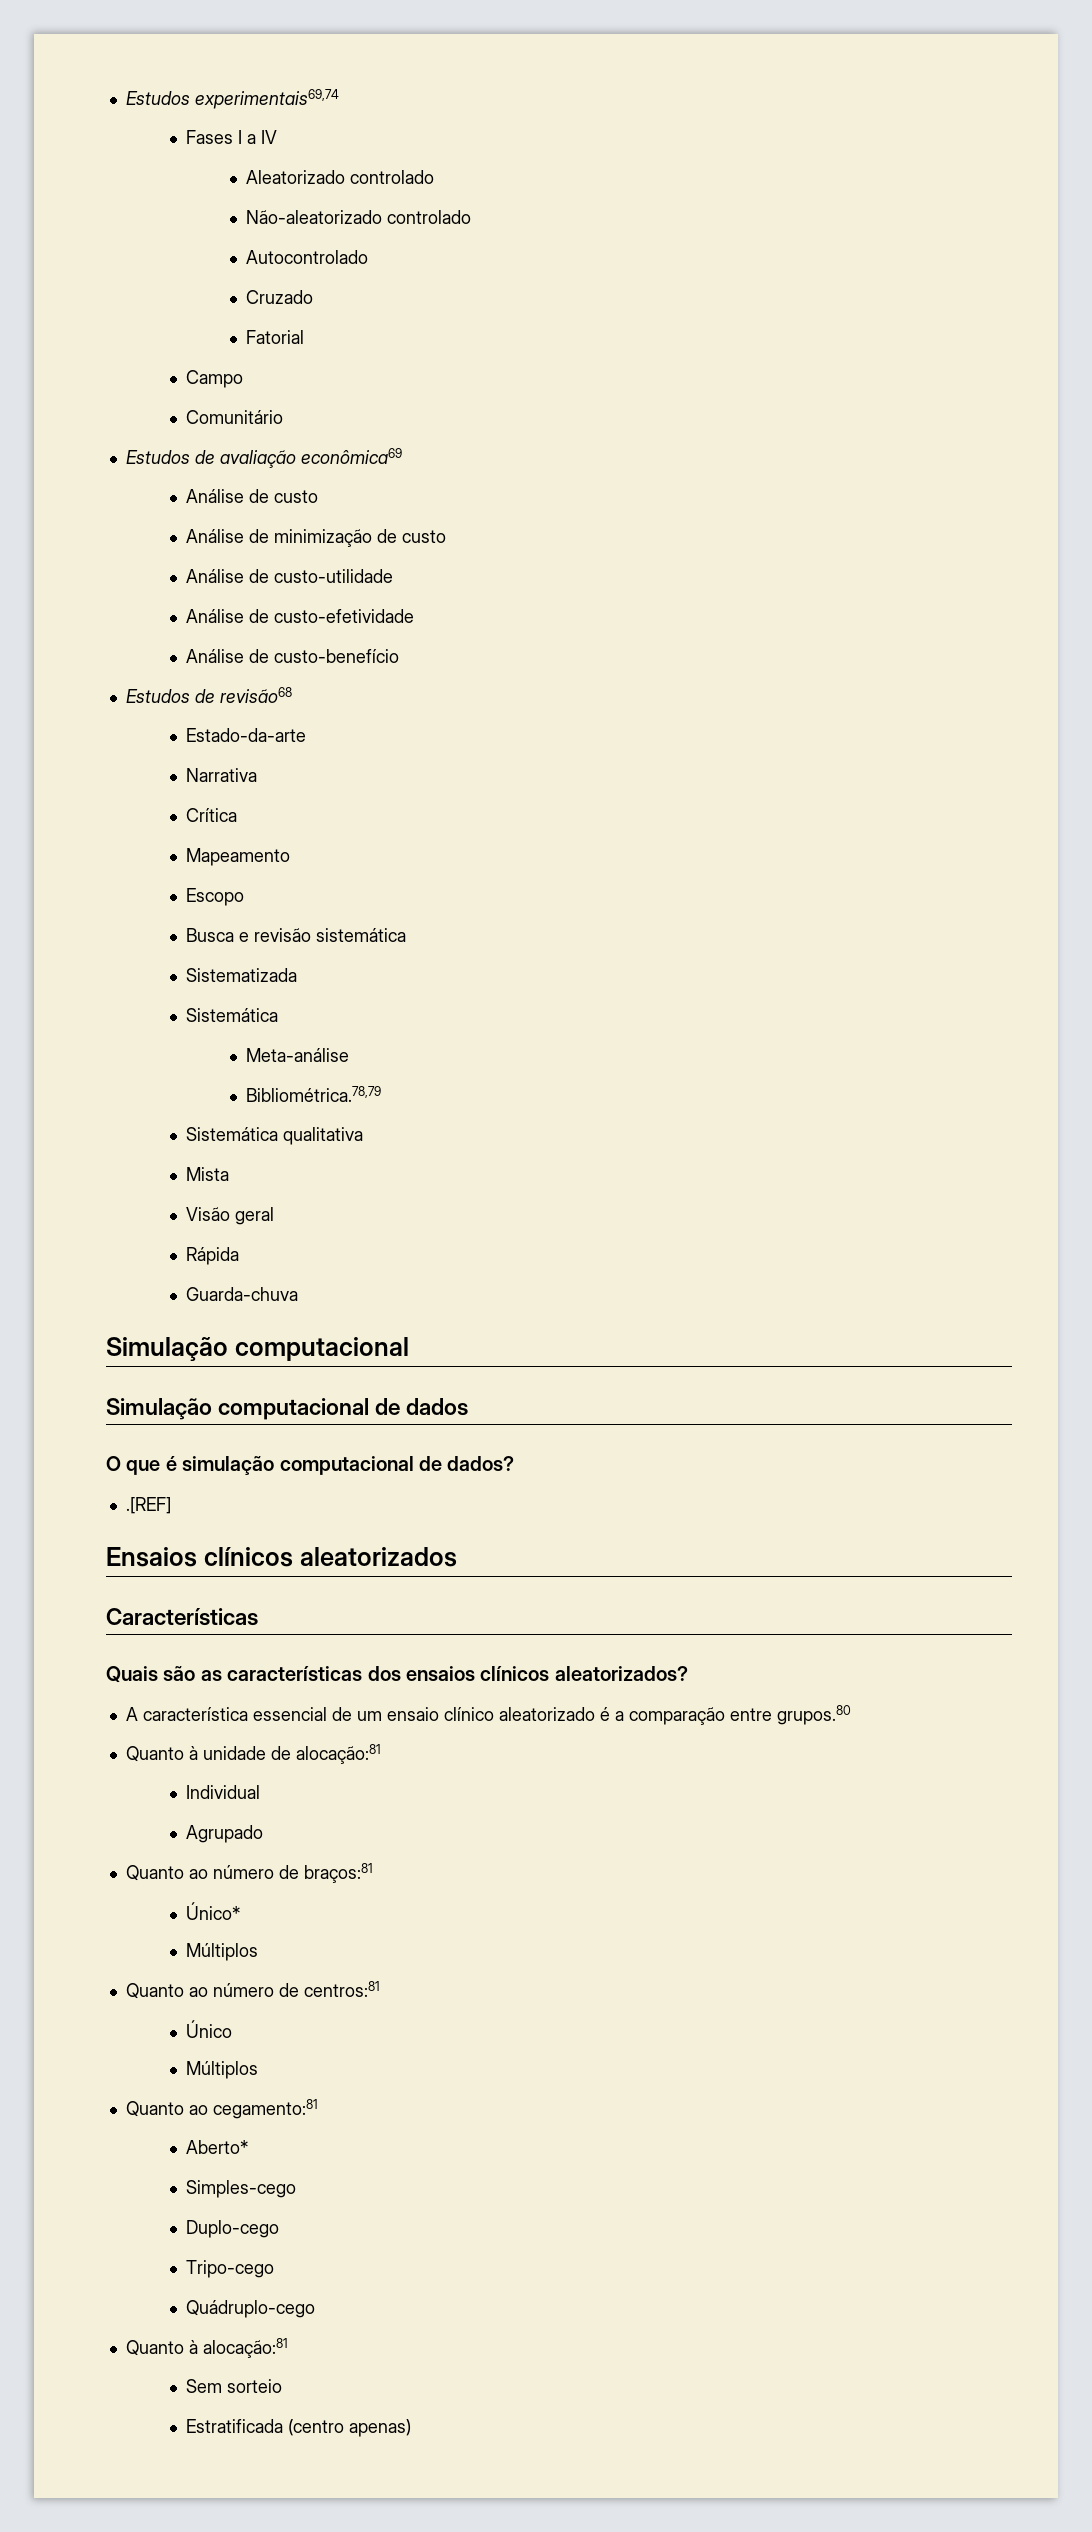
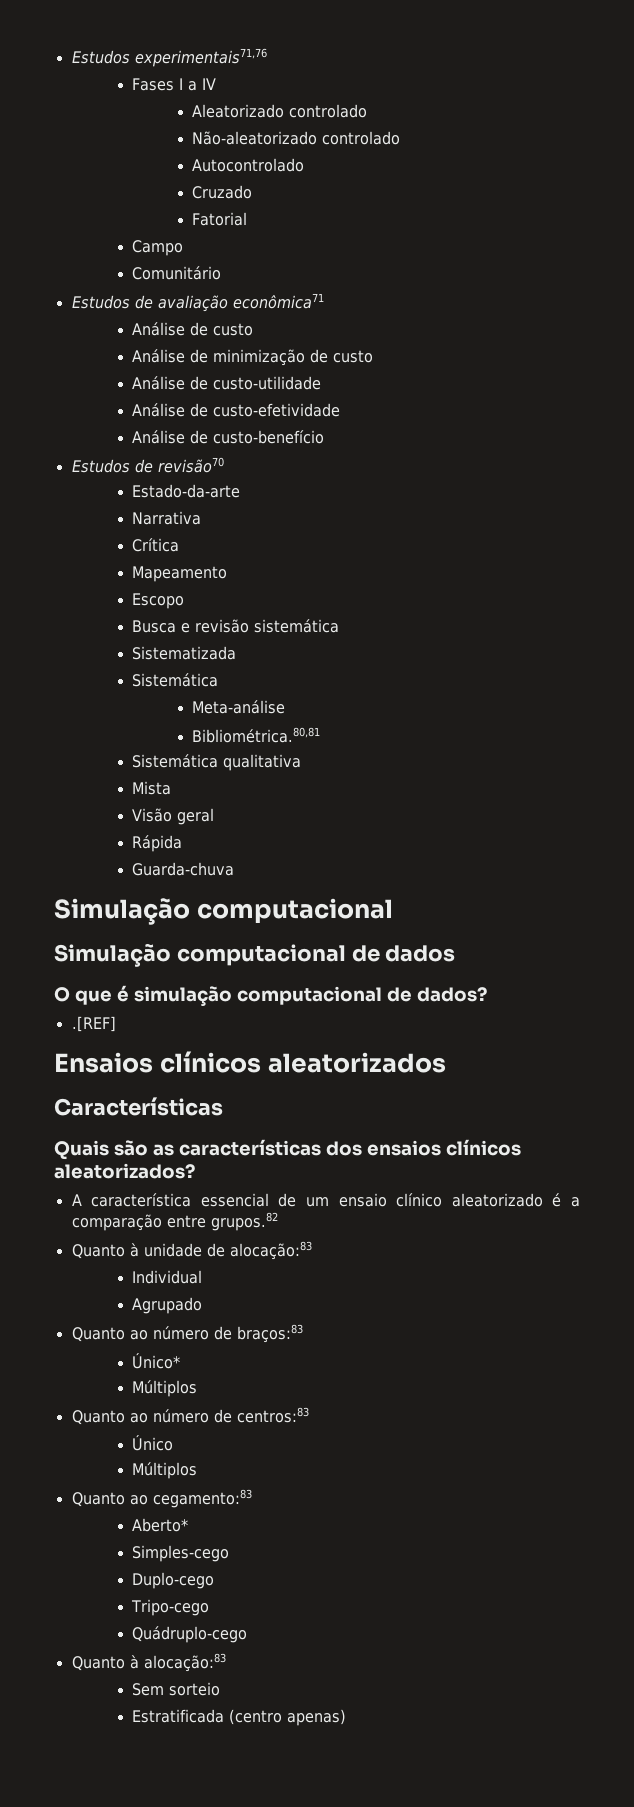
- Estudos experimentais69,74
+ Estudos experimentais71,76
- Estudos de avaliação econômica69
+ Estudos de avaliação econômica71
- Estudos de revisão68
+ Estudos de revisão70
- Bibliométrica.78,79
+ Bibliométrica.80,81
- A característica essencial de um ensaio clínico aleatorizado é a comparação entre grupos.80
+ A característica essencial de um ensaio clínico aleatorizado é a comparação entre grupos.82
- Quanto à unidade de alocação:81
+ Quanto à unidade de alocação:83
- Quanto ao número de braços:81
+ Quanto ao número de braços:83
- Quanto ao número de centros:81
+ Quanto ao número de centros:83
- Quanto ao cegamento:81
+ Quanto ao cegamento:83
- Quanto à alocação:81
+ Quanto à alocação:83

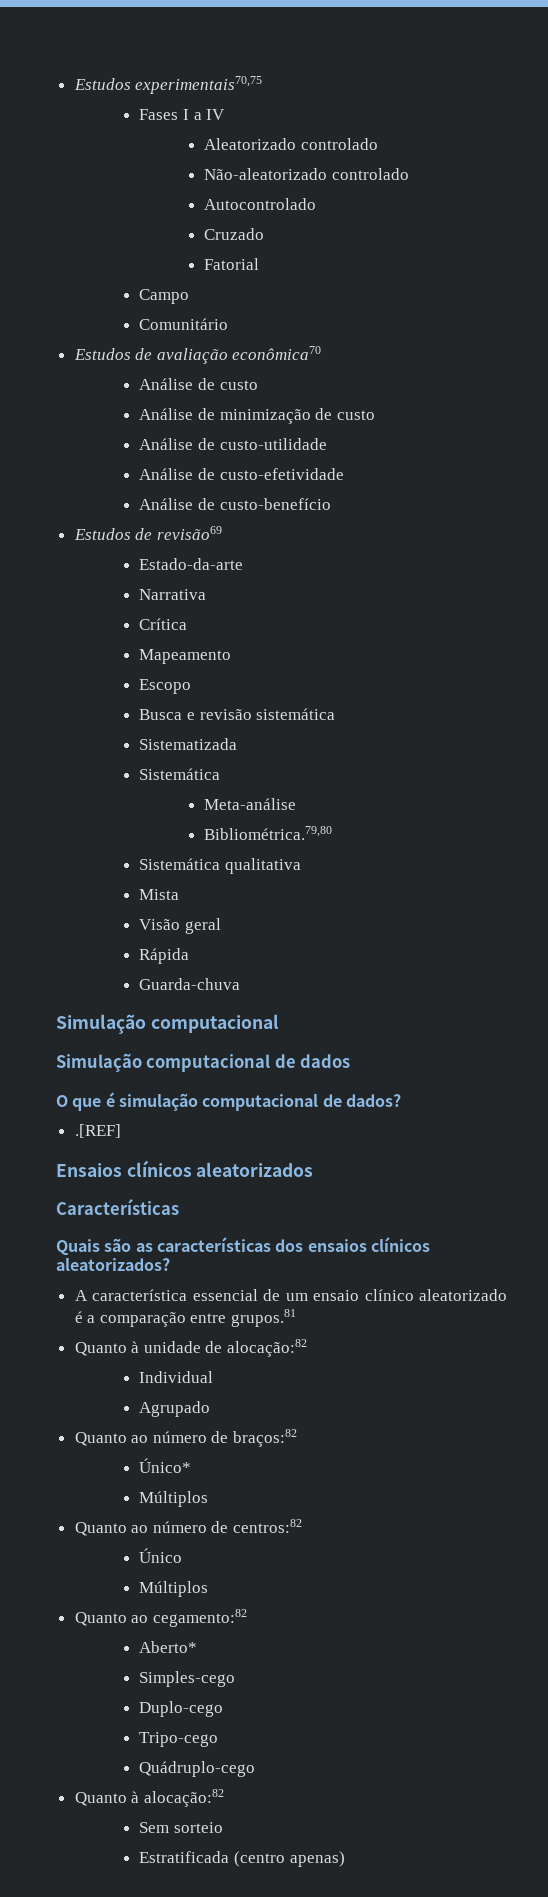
- Estudos experimentais71,76
+ Estudos experimentais70,75
- Estudos de avaliação econômica71
+ Estudos de avaliação econômica70
- Estudos de revisão70
+ Estudos de revisão69
- Bibliométrica.80,81
+ Bibliométrica.79,80
- A característica essencial de um ensaio clínico aleatorizado é a comparação entre grupos.82
+ A característica essencial de um ensaio clínico aleatorizado é a comparação entre grupos.81
- Quanto à unidade de alocação:83
+ Quanto à unidade de alocação:82
- Quanto ao número de braços:83
+ Quanto ao número de braços:82
- Quanto ao número de centros:83
+ Quanto ao número de centros:82
- Quanto ao cegamento:83
+ Quanto ao cegamento:82
- Quanto à alocação:83
+ Quanto à alocação:82

